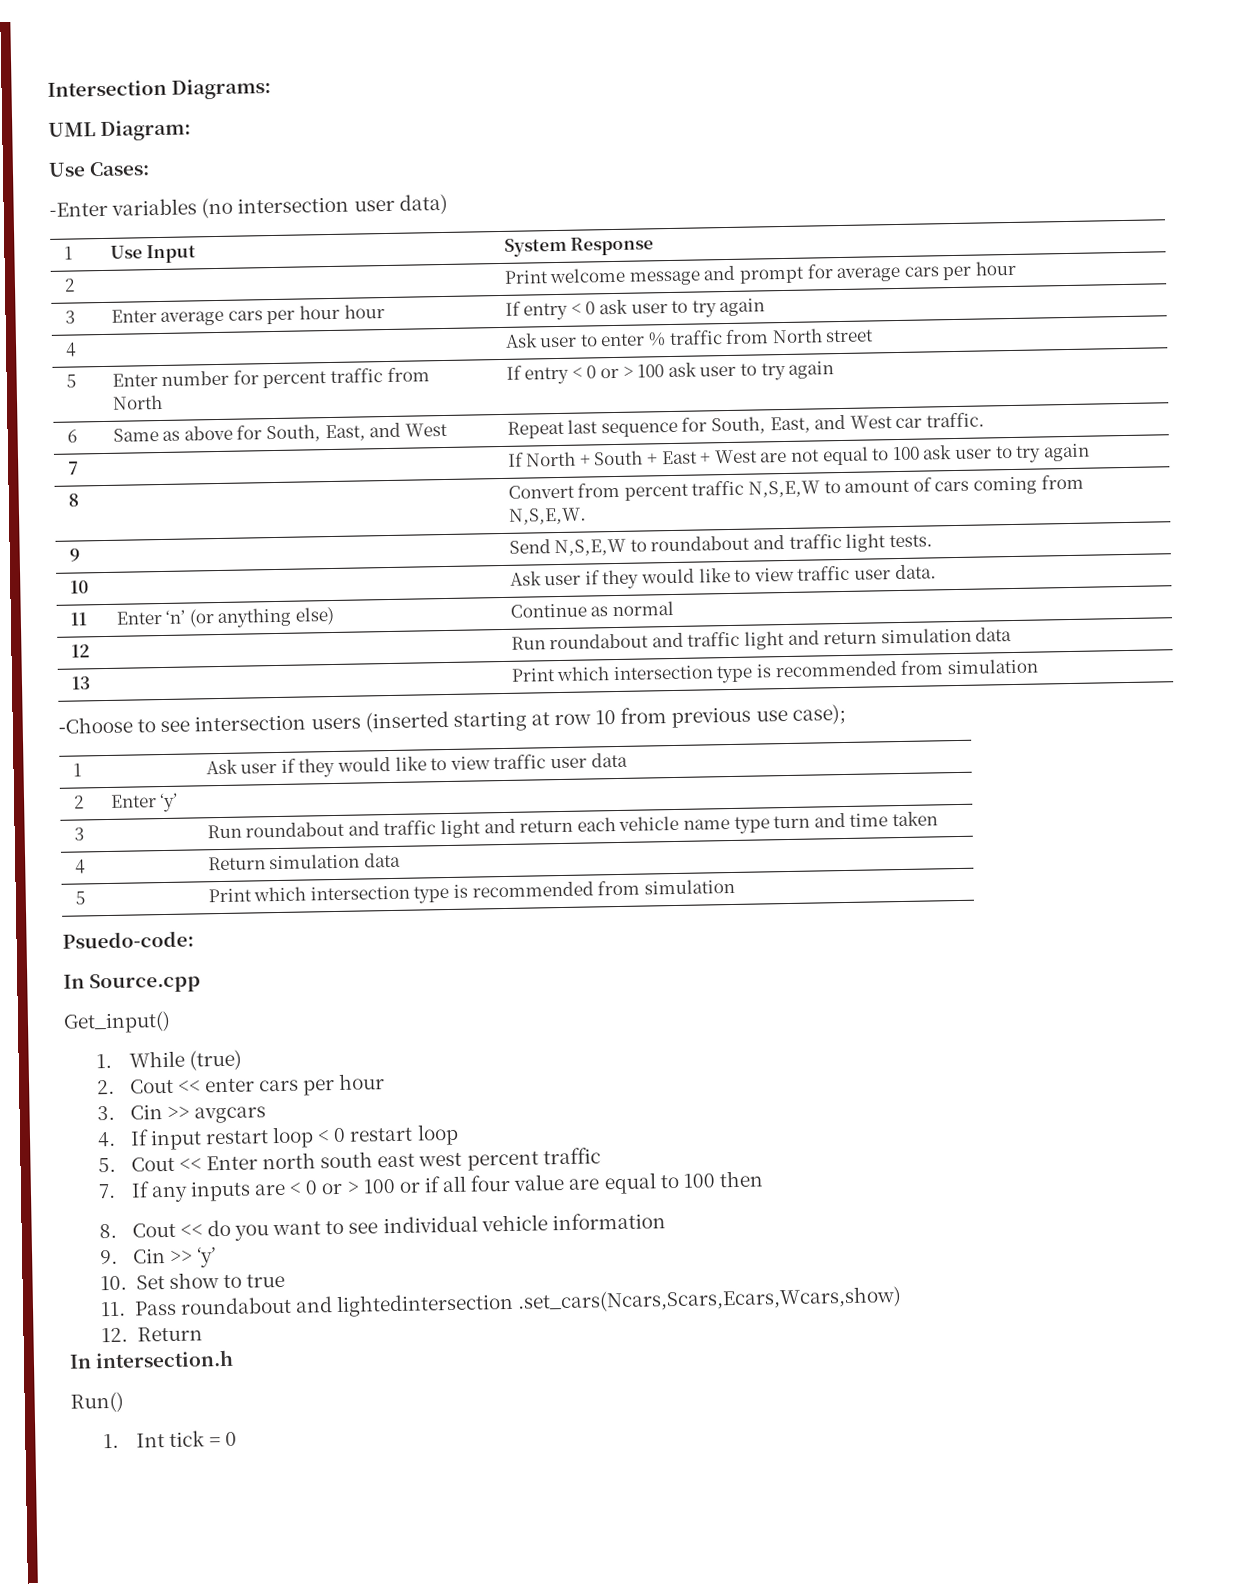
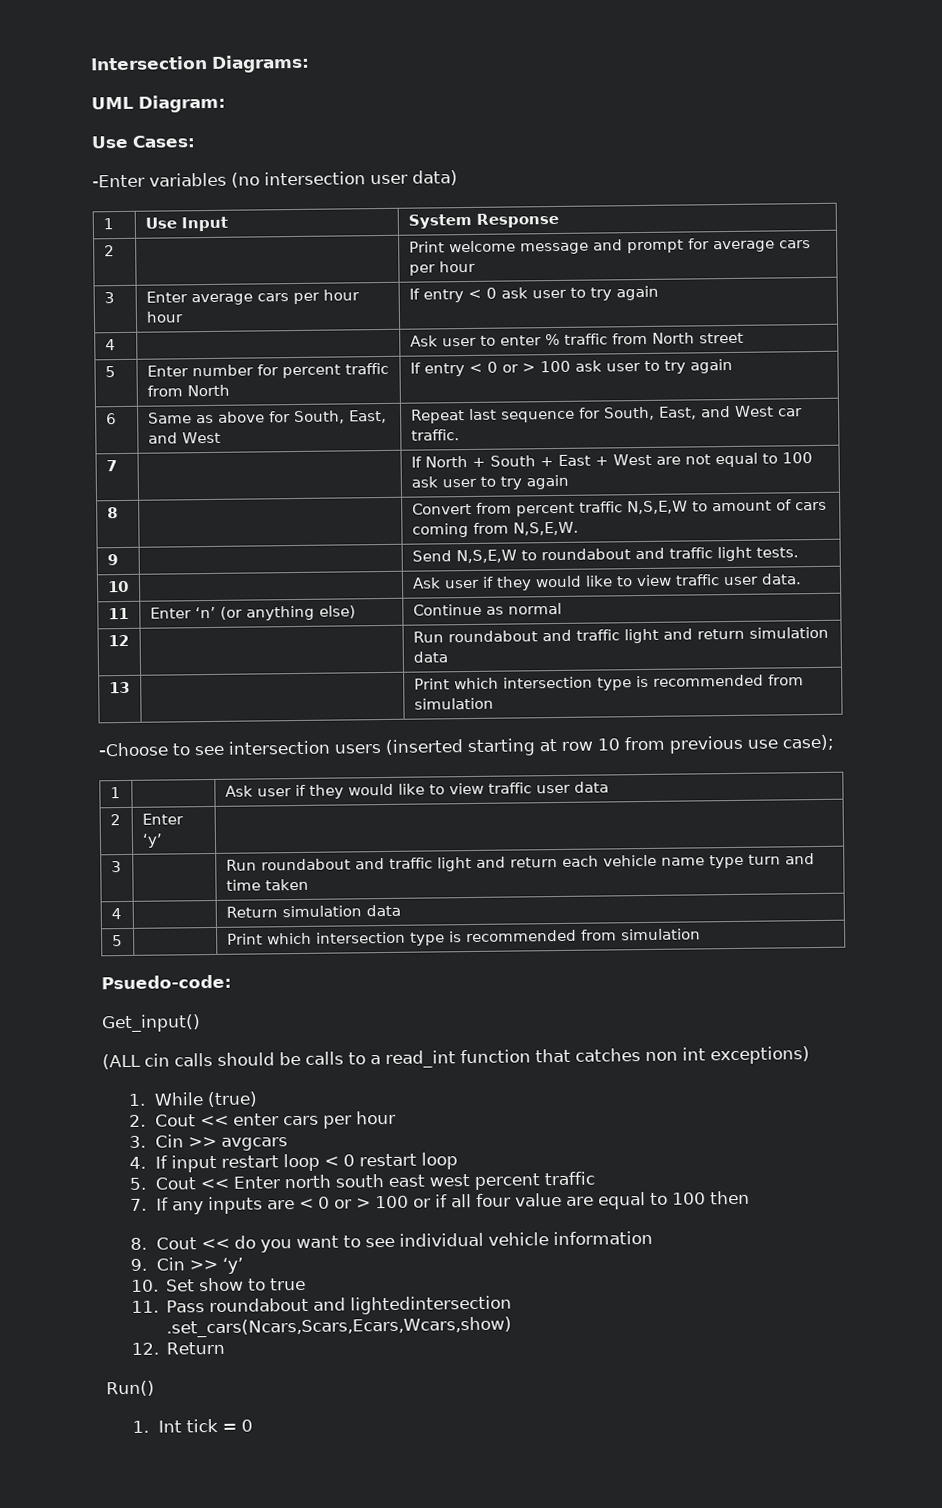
- In Source.cpp
  Get_input()
+ (ALL cin calls should be calls to a read_int function that catches non int exceptions)
- In intersection.h

